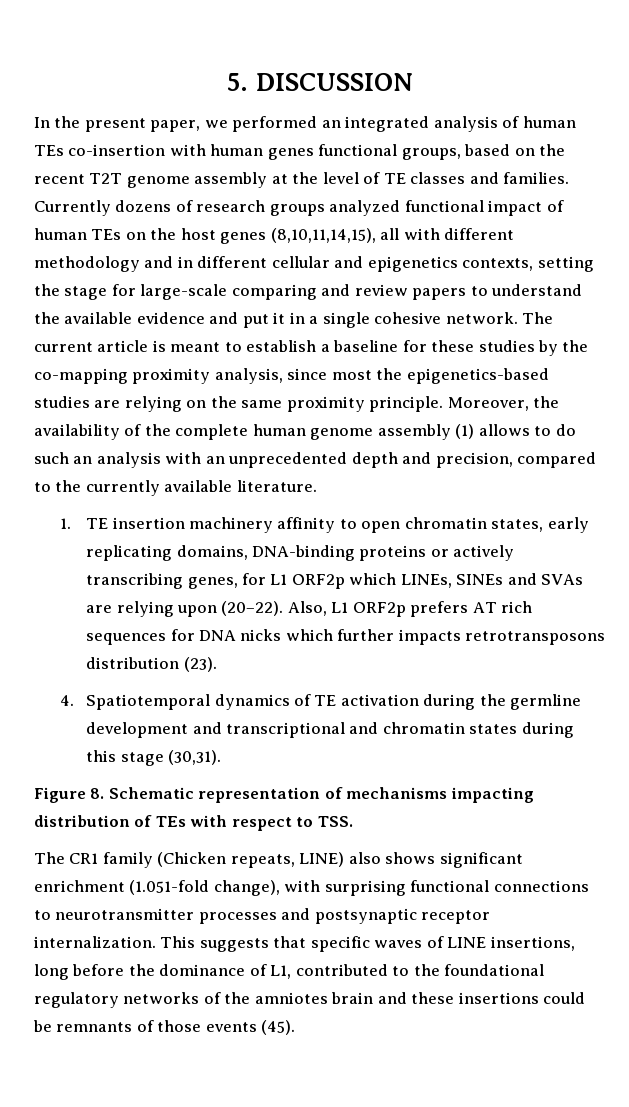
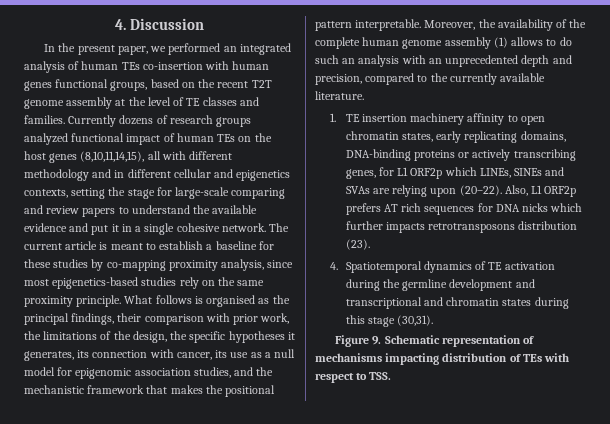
- 5. DISCUSSION
+ 4. Discussion
- The current article is meant to establish a baseline for these studies by the co-mapping proximity analysis, since most the epigenetics-based studies are relying on the same proximity principle.
+ The current article is meant to establish a baseline for these studies by co-mapping proximity analysis, since most epigenetics-based studies rely on the same proximity principle.
+ What follows is organised as the principal findings, their comparison with prior work, the limitations of the design, the specific hypotheses it generates, its connection with cancer, its use as a null model for epigenomic association studies, and the mechanistic framework that makes the positional pattern interpretable.
- Figure 8. Schematic representation of mechanisms impacting distribution of TEs with respect to TSS.
+ Figure 9. Schematic representation of mechanisms impacting distribution of TEs with respect to TSS.
- The CR1 family (Chicken repeats, LINE) also shows significant enrichment (1.051-fold change), with surprising functional connections to neurotransmitter processes and postsynaptic receptor internalization. This suggests that specific waves of LINE insertions, long before the dominance of L1, contributed to the foundational regulatory networks of the amniotes brain and these insertions could be remnants of those events (45).

